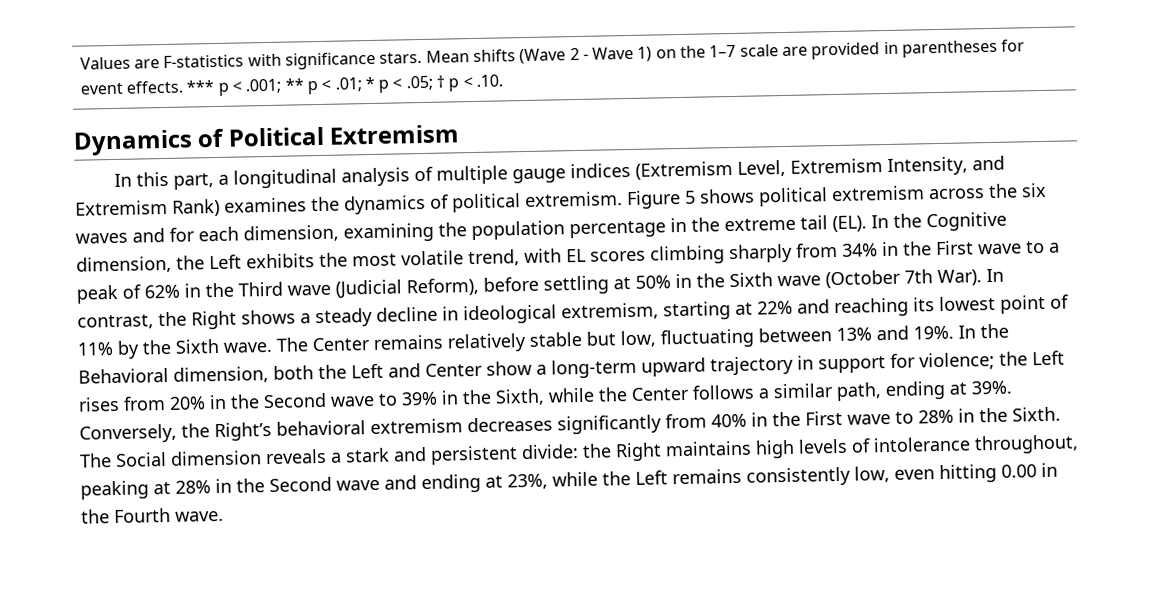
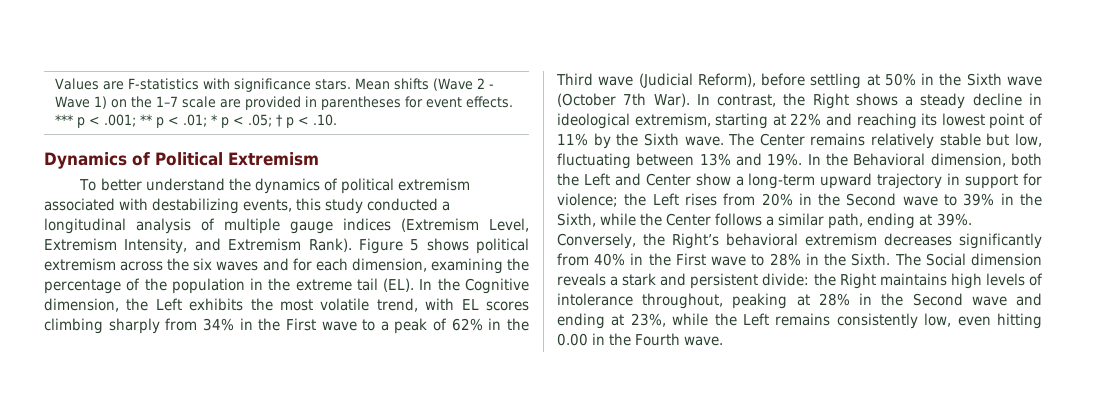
- In this part, a longitudinal analysis of multiple gauge indices (Extremism Level, Extremism Intensity, and Extremism Rank) examines the dynamics of political extremism.
+ To better understand the dynamics of political extremism associated with destabilizing events, this study conducted a longitudinal analysis of multiple gauge indices (Extremism Level, Extremism Intensity, and Extremism Rank).
- Figure 5 shows political extremism across the six waves and for each dimension, examining the population percentage in the extreme tail (EL). In the Cognitive dimension, the Left exhibits the most volatile trend, with EL scores climbing sharply from 34% in the First wave to a peak of 62% in the Third wave (Judicial Reform), before settling at 50% in the Sixth wave (October 7th War).
+ Figure 5 shows political extremism across the six waves and for each dimension, examining the percentage of the population in the extreme tail (EL). In the Cognitive dimension, the Left exhibits the most volatile trend, with EL scores climbing sharply from 34% in the First wave to a peak of 62% in the Third wave (Judicial Reform), before settling at 50% in the Sixth wave (October 7th War).

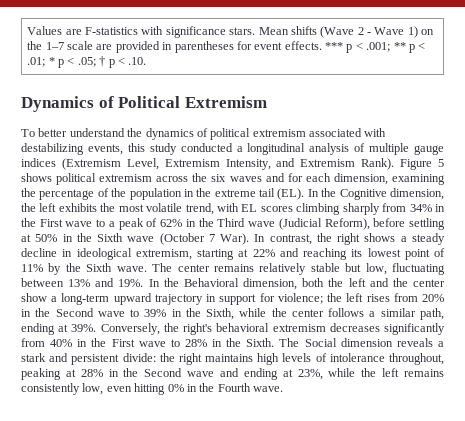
- Figure 5 shows political extremism across the six waves and for each dimension, examining the percentage of the population in the extreme tail (EL). In the Cognitive dimension, the Left exhibits the most volatile trend, with EL scores climbing sharply from 34% in the First wave to a peak of 62% in the Third wave (Judicial Reform), before settling at 50% in the Sixth wave (October 7th War).
+ Figure 5 shows political extremism across the six waves and for each dimension, examining the percentage of the population in the extreme tail (EL). In the Cognitive dimension, the left exhibits the most volatile trend, with EL scores climbing sharply from 34% in the First wave to a peak of 62% in the Third wave (Judicial Reform), before settling at 50% in the Sixth wave (October 7 War).
- In contrast, the Right shows a steady decline in ideological extremism, starting at 22% and reaching its lowest point of 11% by the Sixth wave.
+ In contrast, the right shows a steady decline in ideological extremism, starting at 22% and reaching its lowest point of 11% by the Sixth wave.
- The Center remains relatively stable but low, fluctuating between 13% and 19%.
+ The center remains relatively stable but low, fluctuating between 13% and 19%.
- In the Behavioral dimension, both the Left and Center show a long-term upward trajectory in support for violence; the Left rises from 20% in the Second wave to 39% in the Sixth, while the Center follows a similar path, ending at 39%.
+ In the Behavioral dimension, both the left and the center show a long-term upward trajectory in support for violence; the left rises from 20% in the Second wave to 39% in the Sixth, while the center follows a similar path, ending at 39%.
- Conversely, the Right’s behavioral extremism decreases significantly from 40% in the First wave to 28% in the Sixth.
+ Conversely, the right's behavioral extremism decreases significantly from 40% in the First wave to 28% in the Sixth.
- The Social dimension reveals a stark and persistent divide: the Right maintains high levels of intolerance throughout, peaking at 28% in the Second wave and ending at 23%, while the Left remains consistently low, even hitting 0.00 in the Fourth wave.
+ The Social dimension reveals a stark and persistent divide: the right maintains high levels of intolerance throughout, peaking at 28% in the Second wave and ending at 23%, while the left remains consistently low, even hitting 0% in the Fourth wave.

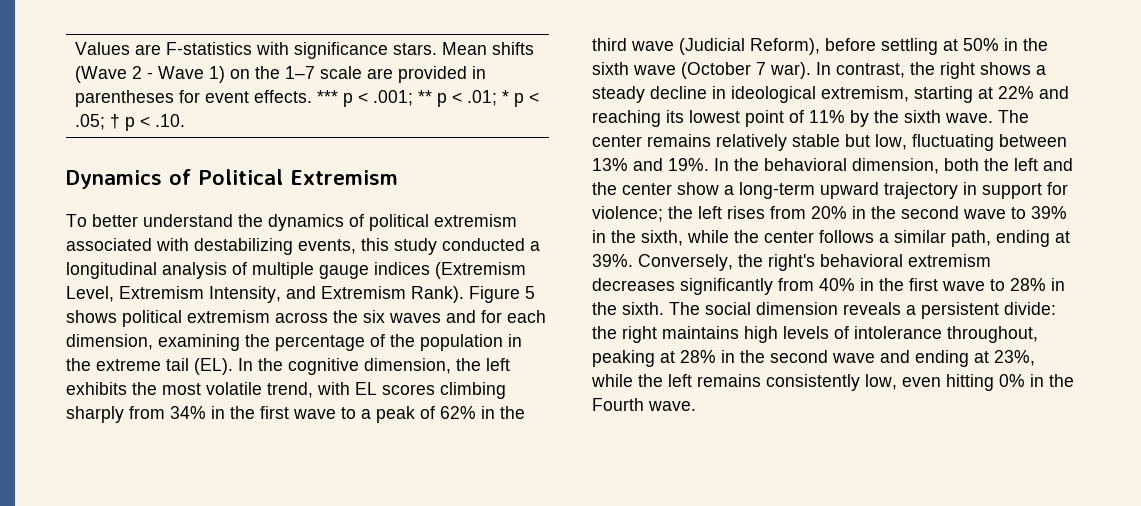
- Figure 5 shows political extremism across the six waves and for each dimension, examining the percentage of the population in the extreme tail (EL). In the Cognitive dimension, the left exhibits the most volatile trend, with EL scores climbing sharply from 34% in the First wave to a peak of 62% in the Third wave (Judicial Reform), before settling at 50% in the Sixth wave (October 7 War).
+ Figure 5 shows political extremism across the six waves and for each dimension, examining the percentage of the population in the extreme tail (EL). In the cognitive dimension, the left exhibits the most volatile trend, with EL scores climbing sharply from 34% in the first wave to a peak of 62% in the third wave (Judicial Reform), before settling at 50% in the sixth wave (October 7 war).
- In contrast, the right shows a steady decline in ideological extremism, starting at 22% and reaching its lowest point of 11% by the Sixth wave.
+ In contrast, the right shows a steady decline in ideological extremism, starting at 22% and reaching its lowest point of 11% by the sixth wave.
- In the Behavioral dimension, both the left and the center show a long-term upward trajectory in support for violence; the left rises from 20% in the Second wave to 39% in the Sixth, while the center follows a similar path, ending at 39%.
+ In the behavioral dimension, both the left and the center show a long-term upward trajectory in support for violence; the left rises from 20% in the second wave to 39% in the sixth, while the center follows a similar path, ending at 39%.
- Conversely, the right's behavioral extremism decreases significantly from 40% in the First wave to 28% in the Sixth. The Social dimension reveals a stark and persistent divide: the right maintains high levels of intolerance throughout, peaking at 28% in the Second wave and ending at 23%, while the left remains consistently low, even hitting 0% in the Fourth wave.
+ Conversely, the right's behavioral extremism decreases significantly from 40% in the first wave to 28% in the sixth. The social dimension reveals a persistent divide: the right maintains high levels of intolerance throughout, peaking at 28% in the second wave and ending at 23%, while the left remains consistently low, even hitting 0% in the Fourth wave.

